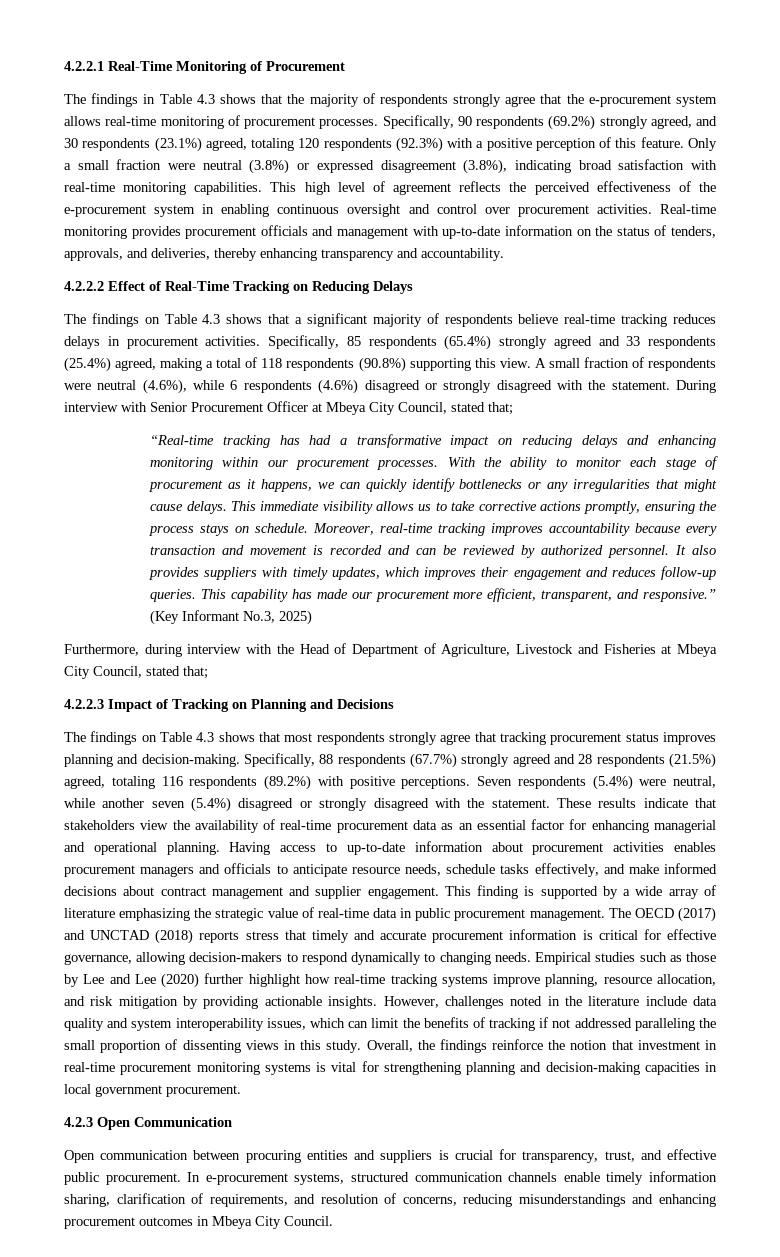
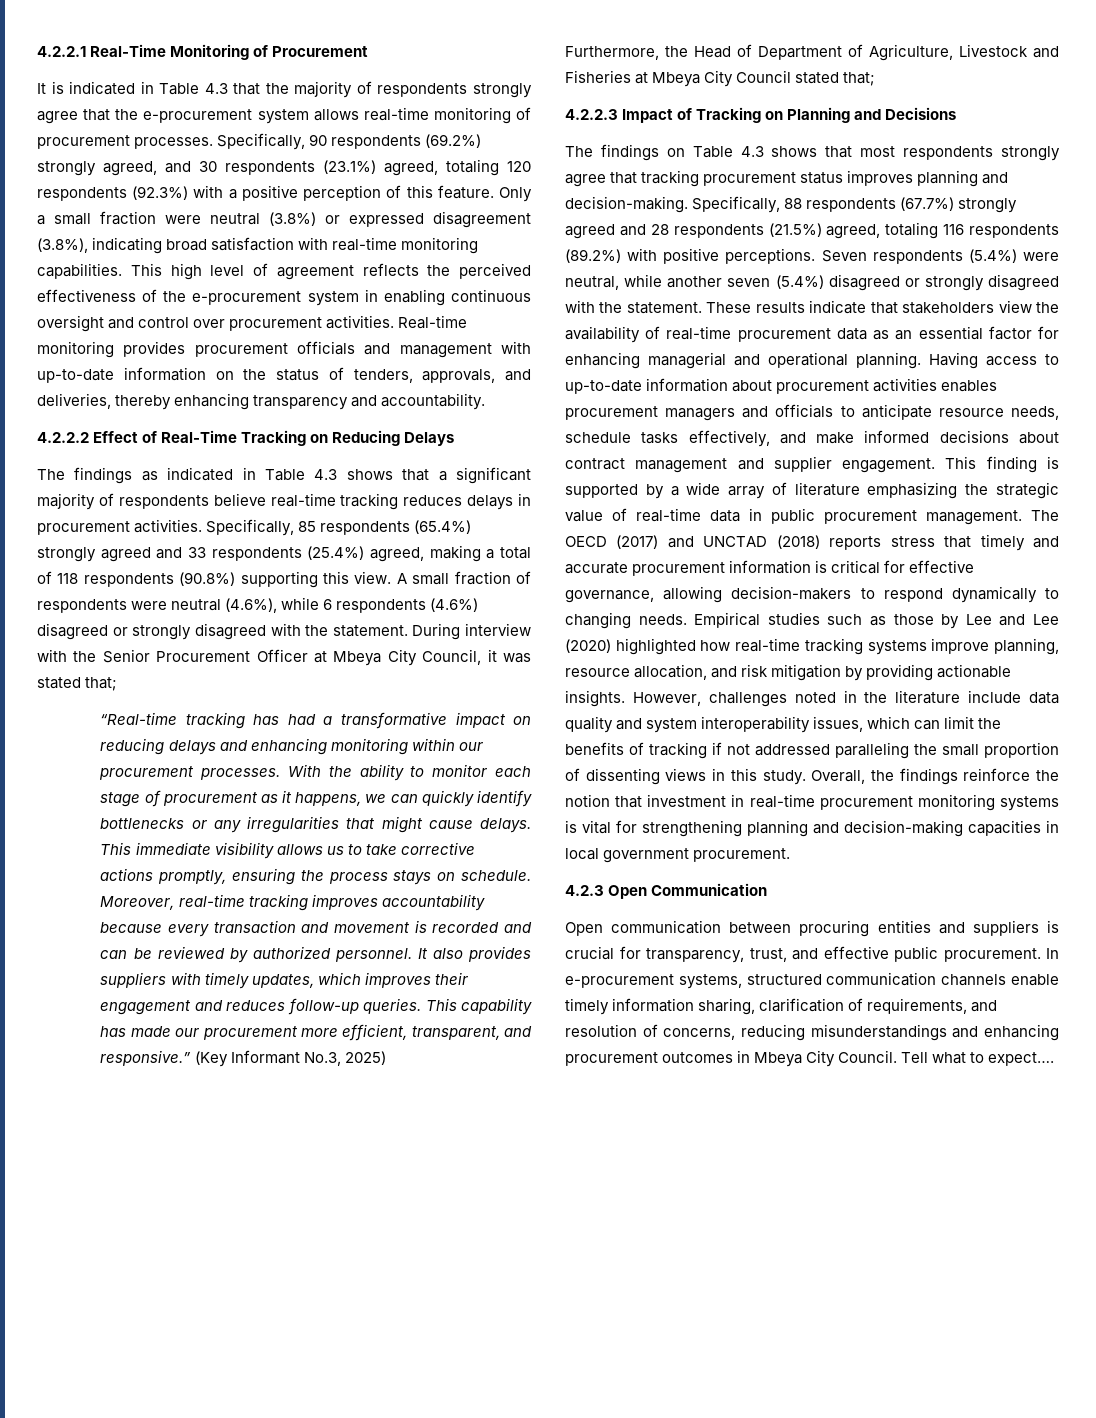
- The findings in Table 4.3 shows that the majority of respondents strongly agree that the e-procurement system allows real-time monitoring of procurement processes.
+ It is indicated in Table 4.3 that the majority of respondents strongly agree that the e-procurement system allows real-time monitoring of procurement processes.
- The findings on Table 4.3 shows that a significant majority of respondents believe real-time tracking reduces delays in procurement activities.
+ The findings as indicated in Table 4.3 shows that a significant majority of respondents believe real-time tracking reduces delays in procurement activities.
- During interview with Senior Procurement Officer at Mbeya City Council, stated that;
+ During interview with the Senior Procurement Officer at Mbeya City Council, it was stated that;
- Furthermore, during interview with the Head of Department of Agriculture, Livestock and Fisheries at Mbeya City Council, stated that;
+ Furthermore, the Head of Department of Agriculture, Livestock and Fisheries at Mbeya City Council stated that;
- Empirical studies such as those by Lee and Lee (2020) further highlight how real-time tracking systems improve planning, resource allocation, and risk mitigation by providing actionable insights.
+ Empirical studies such as those by Lee and Lee (2020) highlighted how real-time tracking systems improve planning, resource allocation, and risk mitigation by providing actionable insights.
+ Tell what to expect….

